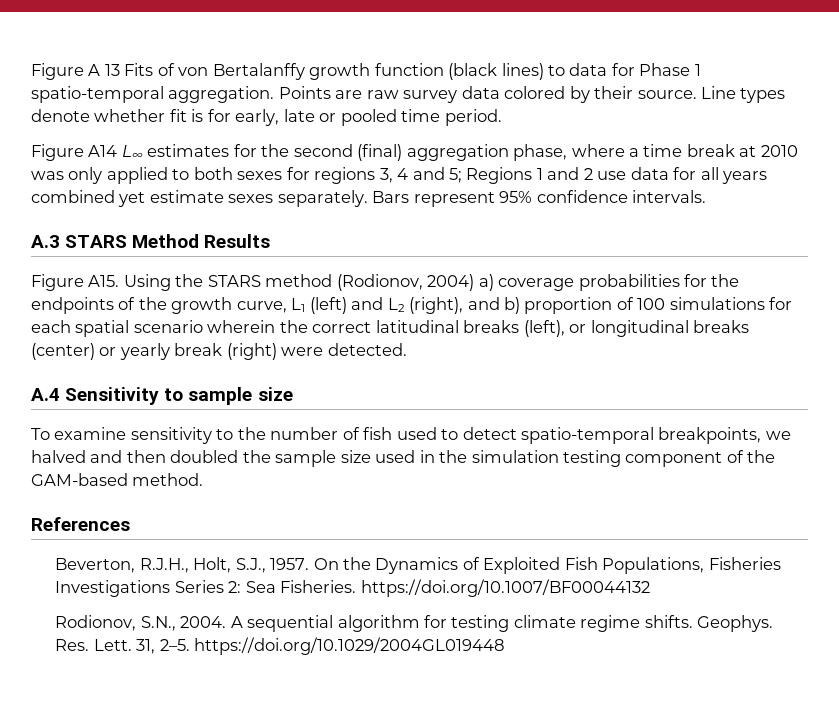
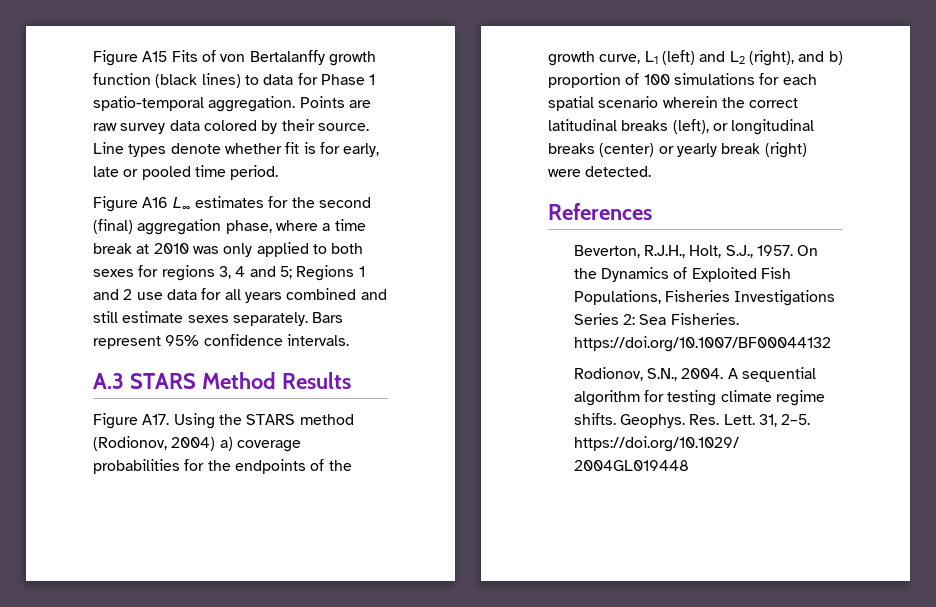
- Figure A 13 Fits of von Bertalanffy growth function (black lines) to data for Phase 1 spatio-temporal aggregation.
+ Figure A15 Fits of von Bertalanffy growth function (black lines) to data for Phase 1 spatio-temporal aggregation.
- Figure A14 L∞ estimates for the second (final) aggregation phase, where a time break at 2010 was only applied to both sexes for regions 3, 4 and 5; Regions 1 and 2 use data for all years combined yet estimate sexes separately.
+ Figure A16 L∞ estimates for the second (final) aggregation phase, where a time break at 2010 was only applied to both sexes for regions 3, 4 and 5; Regions 1 and 2 use data for all years combined and still estimate sexes separately.
- Figure A15. Using the STARS method (Rodionov, 2004) a) coverage probabilities for the endpoints of the growth curve, L1 (left) and L2 (right), and b) proportion of 100 simulations for each spatial scenario wherein the correct latitudinal breaks (left), or longitudinal breaks (center) or yearly break (right) were detected.
+ Figure A17. Using the STARS method (Rodionov, 2004) a) coverage probabilities for the endpoints of the growth curve, L1 (left) and L2 (right), and b) proportion of 100 simulations for each spatial scenario wherein the correct latitudinal breaks (left), or longitudinal breaks (center) or yearly break (right) were detected.
- A.4 Sensitivity to sample size
- To examine sensitivity to the number of fish used to detect spatio-temporal breakpoints, we halved and then doubled the sample size used in the simulation testing component of the GAM-based method.

